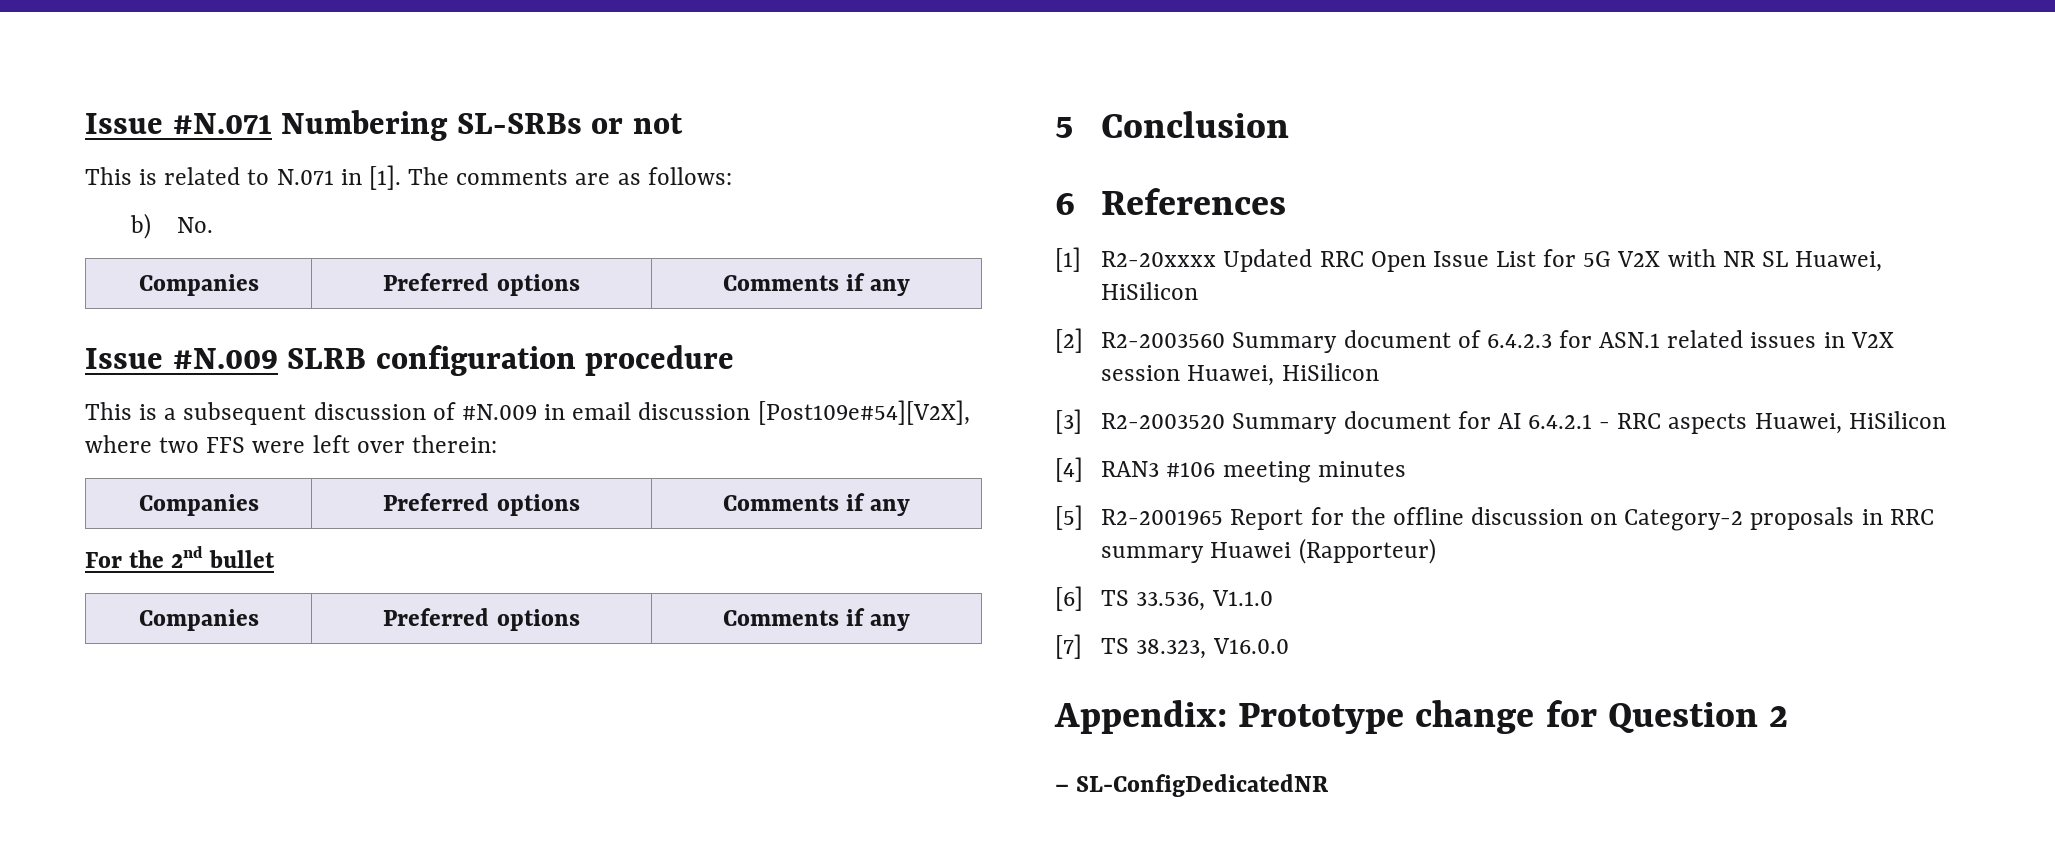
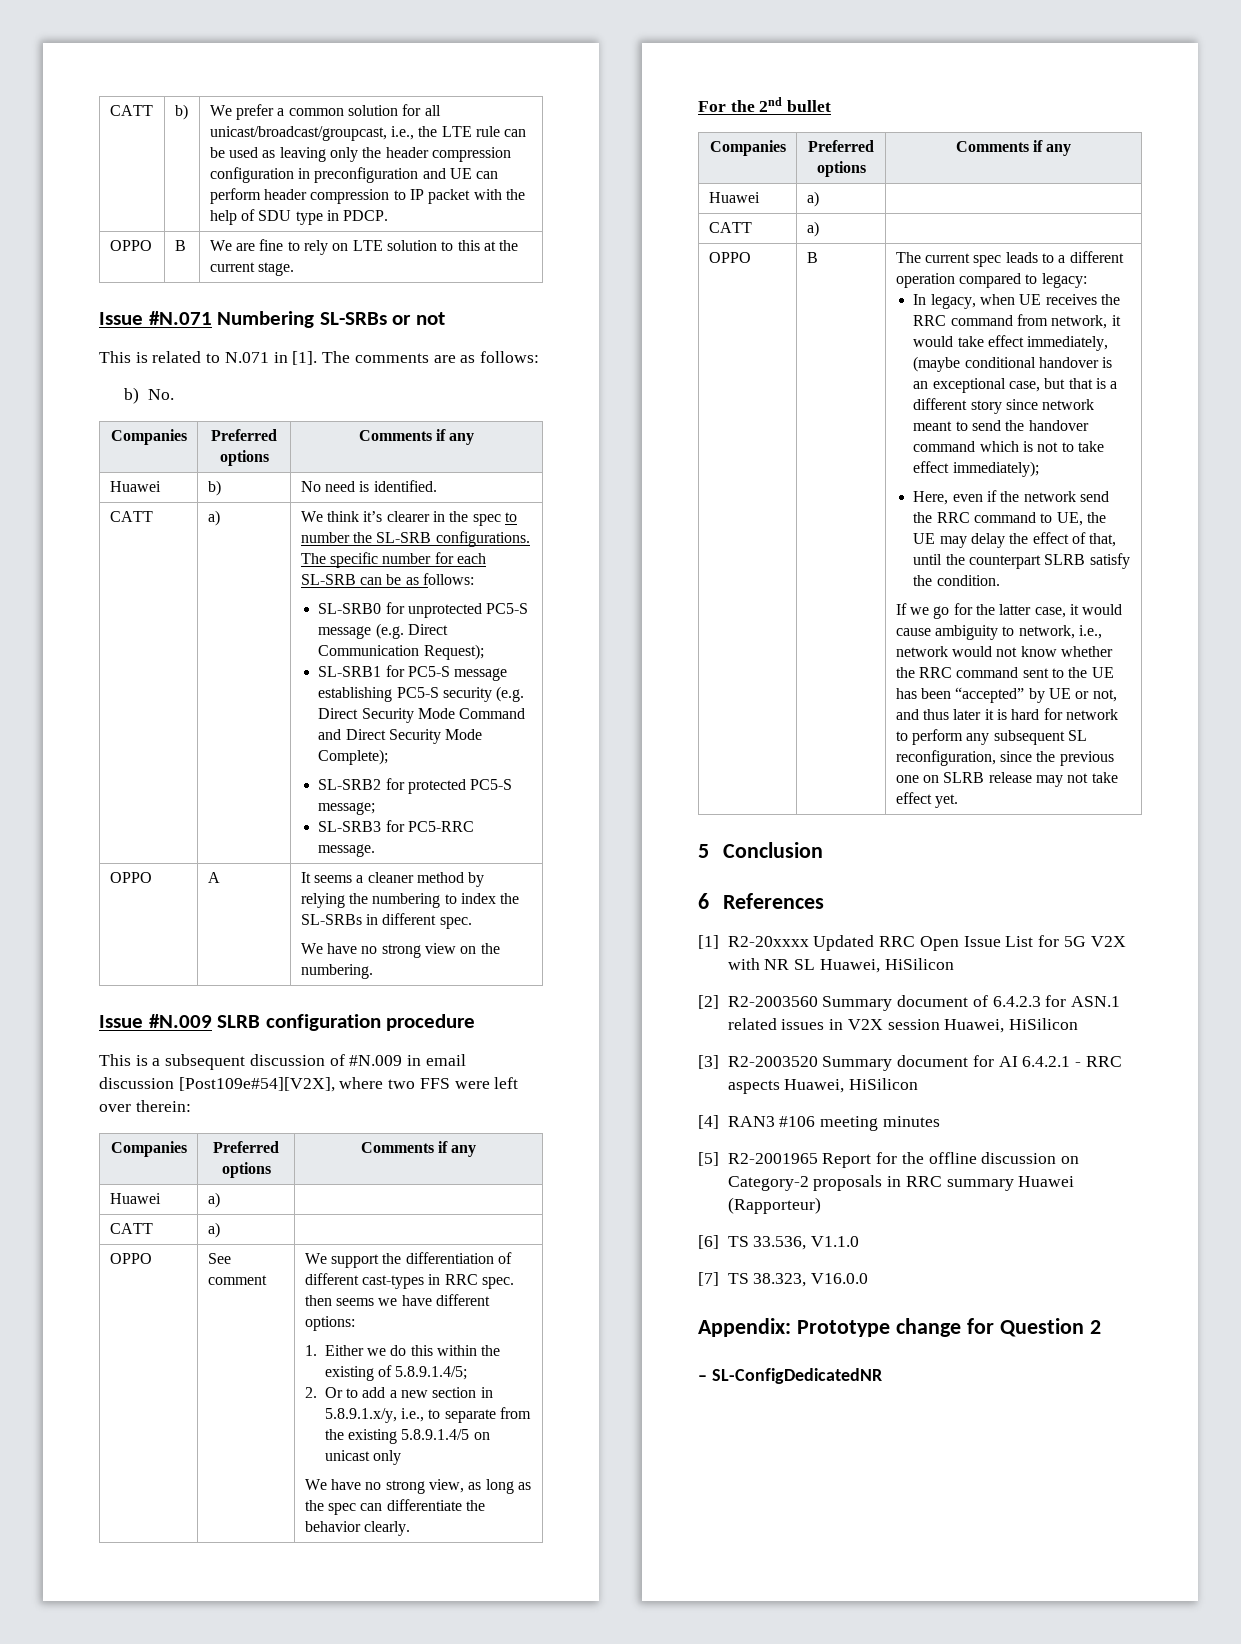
+ CATT | b) | We prefer a common solution for all unicast/broadcast/groupcast, i.e., the LTE rule can be used as leaving only the header compression configuration in preconfiguration and UE can perform header compression to IP packet with the help of SDU type in PDCP.
+ OPPO | B | We are fine to rely on LTE solution to this at the current stage.
+ Huawei | b) | No need is identified.
+ CATT | a) | We think it’s clearer in the spec to number the SL-SRB configurations. The specific number for each SL-SRB can be as follows:
+ SL-SRB0 for unprotected PC5-S message (e.g. Direct Communication Request);
+ SL-SRB1 for PC5-S message establishing PC5-S security (e.g. Direct Security Mode Command and Direct Security Mode Complete);
+ SL-SRB2 for protected PC5-S message;
+ SL-SRB3 for PC5-RRC message.
+ OPPO | A | It seems a cleaner method by relying the numbering to index the SL-SRBs in different spec.
+ We have no strong view on the numbering.
  This is a subsequent discussion of #N.009 in email discussion [Post109e#54][V2X], where two FFS were left over therein:
  Companies | Preferred options | Comments if any
+ Huawei | a) |
+ CATT | a) |
+ OPPO | See comment | We support the differentiation of different cast-types in RRC spec. then seems we have different options:
+ 1. Either we do this within the existing of 5.8.9.1.4/5;
+ 2. Or to add a new section in 5.8.9.1.x/y, i.e., to separate from the existing 5.8.9.1.4/5 on unicast only
+ We have no strong view, as long as the spec can differentiate the behavior clearly.
  For the 2nd bullet
  Companies | Preferred options | Comments if any
+ Huawei | a) |
+ CATT | a) |
+ OPPO | B | The current spec leads to a different operation compared to legacy:
+ In legacy, when UE receives the RRC command from network, it would take effect immediately, (maybe conditional handover is an exceptional case, but that is a different story since network meant to send the handover command which is not to take effect immediately);
+ Here, even if the network send the RRC command to UE, the UE may delay the effect of that, until the counterpart SLRB satisfy the condition.
+ If we go for the latter case, it would cause ambiguity to network, i.e., network would not know whether the RRC command sent to the UE has been “accepted” by UE or not, and thus later it is hard for network to perform any subsequent SL reconfiguration, since the previous one on SLRB release may not take effect yet.

